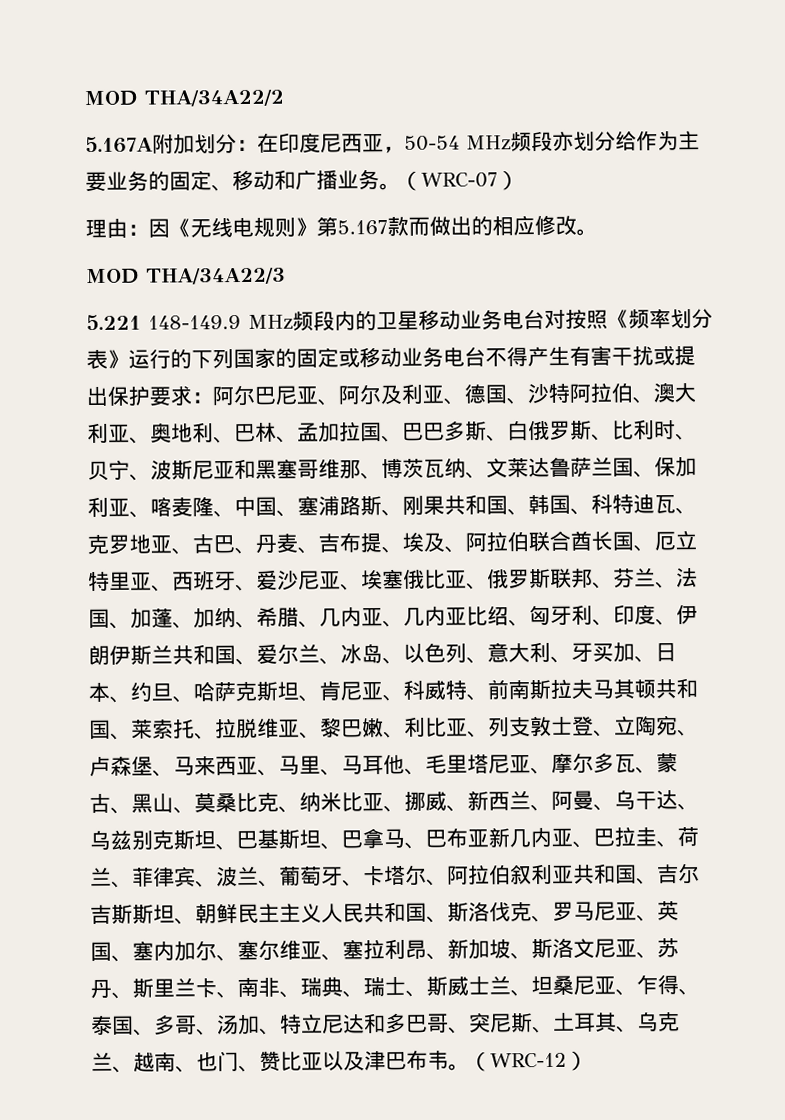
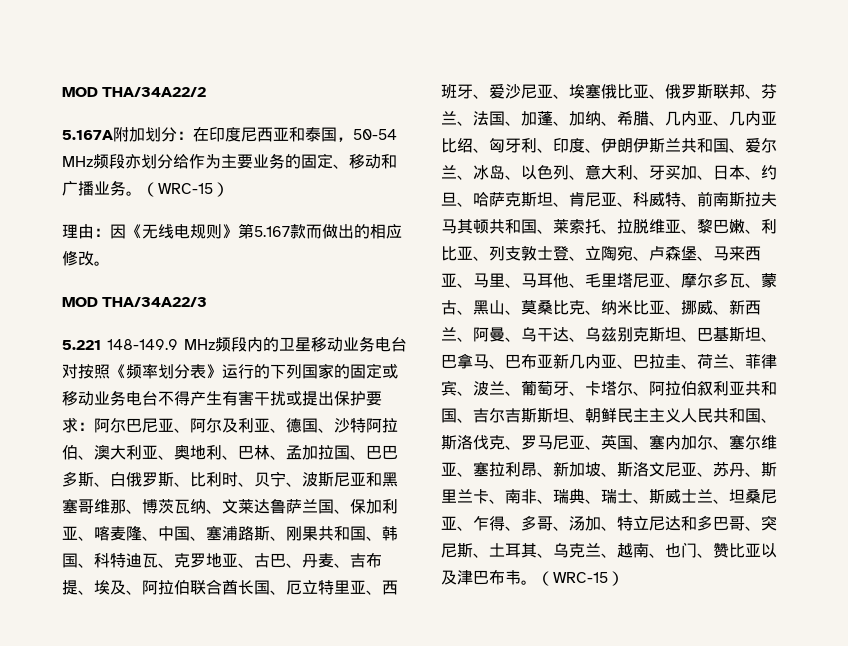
- 5.167A附加划分：在印度尼西亚，50-54 MHz频段亦划分给作为主要业务的固定、移动和广播业务。（WRC-07）
+ 5.167A附加划分：在印度尼西亚和泰国，50-54 MHz频段亦划分给作为主要业务的固定、移动和广播业务。（WRC-15）
- 阿尔巴尼亚、阿尔及利亚、德国、沙特阿拉伯、澳大利亚、奥地利、巴林、孟加拉国、巴巴多斯、白俄罗斯、比利时、贝宁、波斯尼亚和黑塞哥维那、博茨瓦纳、文莱达鲁萨兰国、保加利亚、喀麦隆、中国、塞浦路斯、刚果共和国、韩国、科特迪瓦、克罗地亚、古巴、丹麦、吉布提、埃及、阿拉伯联合酋长国、厄立特里亚、西班牙、爱沙尼亚、埃塞俄比亚、俄罗斯联邦、芬兰、法国、加蓬、加纳、希腊、几内亚、几内亚比绍、匈牙利、印度、伊朗伊斯兰共和国、爱尔兰、冰岛、以色列、意大利、牙买加、日本、约旦、哈萨克斯坦、肯尼亚、科威特、前南斯拉夫马其顿共和国、莱索托、拉脱维亚、黎巴嫩、利比亚、列支敦士登、立陶宛、卢森堡、马来西亚、马里、马耳他、毛里塔尼亚、摩尔多瓦、蒙古、黑山、莫桑比克、纳米比亚、挪威、新西兰、阿曼、乌干达、乌兹别克斯坦、巴基斯坦、巴拿马、巴布亚新几内亚、巴拉圭、荷兰、菲律宾、波兰、葡萄牙、卡塔尔、阿拉伯叙利亚共和国、吉尔吉斯斯坦、朝鲜民主主义人民共和国、斯洛伐克、罗马尼亚、英国、塞内加尔、塞尔维亚、塞拉利昂、新加坡、斯洛文尼亚、苏丹、斯里兰卡、南非、瑞典、瑞士、斯威士兰、坦桑尼亚、乍得、泰国、多哥、汤加、特立尼达和多巴哥、突尼斯、土耳其、乌克兰、越南、也门、赞比亚以及津巴布韦。（WRC-12）
+ 阿尔巴尼亚、阿尔及利亚、德国、沙特阿拉伯、澳大利亚、奥地利、巴林、孟加拉国、巴巴多斯、白俄罗斯、比利时、贝宁、波斯尼亚和黑塞哥维那、博茨瓦纳、文莱达鲁萨兰国、保加利亚、喀麦隆、中国、塞浦路斯、刚果共和国、韩国、科特迪瓦、克罗地亚、古巴、丹麦、吉布提、埃及、阿拉伯联合酋长国、厄立特里亚、西班牙、爱沙尼亚、埃塞俄比亚、俄罗斯联邦、芬兰、法国、加蓬、加纳、希腊、几内亚、几内亚比绍、匈牙利、印度、伊朗伊斯兰共和国、爱尔兰、冰岛、以色列、意大利、牙买加、日本、约旦、哈萨克斯坦、肯尼亚、科威特、前南斯拉夫马其顿共和国、莱索托、拉脱维亚、黎巴嫩、利比亚、列支敦士登、立陶宛、卢森堡、马来西亚、马里、马耳他、毛里塔尼亚、摩尔多瓦、蒙古、黑山、莫桑比克、纳米比亚、挪威、新西兰、阿曼、乌干达、乌兹别克斯坦、巴基斯坦、巴拿马、巴布亚新几内亚、巴拉圭、荷兰、菲律宾、波兰、葡萄牙、卡塔尔、阿拉伯叙利亚共和国、吉尔吉斯斯坦、朝鲜民主主义人民共和国、斯洛伐克、罗马尼亚、英国、塞内加尔、塞尔维亚、塞拉利昂、新加坡、斯洛文尼亚、苏丹、斯里兰卡、南非、瑞典、瑞士、斯威士兰、坦桑尼亚、乍得、多哥、汤加、特立尼达和多巴哥、突尼斯、土耳其、乌克兰、越南、也门、赞比亚以及津巴布韦。（WRC-15）

